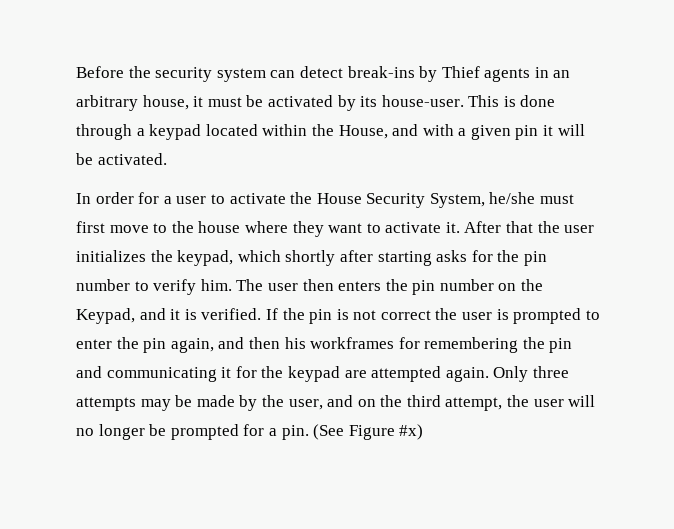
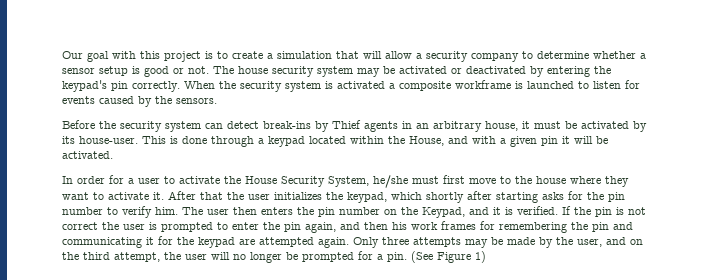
+ Our goal with this project is to create a simulation that will allow a security company to determine whether a sensor setup is good or not. The house security system may be activated or deactivated by entering the keypad's pin correctly. When the security system is activated a composite workframe is launched to listen for events caused by the sensors.
- If the pin is not correct the user is prompted to enter the pin again, and then his workframes for remembering the pin and communicating it for the keypad are attempted again.
+ If the pin is not correct the user is prompted to enter the pin again, and then his work frames for remembering the pin and communicating it for the keypad are attempted again.
- (See Figure #x)
+ (See Figure 1)

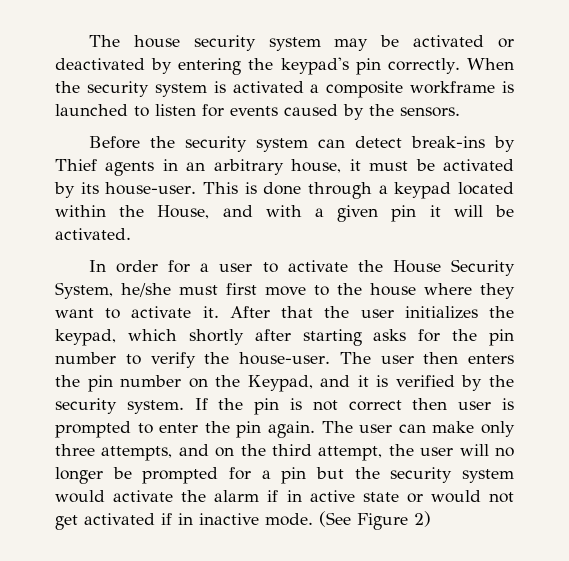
- Our goal with this project is to create a simulation that will allow a security company to determine whether a sensor setup is good or not.
- After that the user initializes the keypad, which shortly after starting asks for the pin number to verify him.
+ After that the user initializes the keypad, which shortly after starting asks for the pin number to verify the house-user.
- The user then enters the pin number on the Keypad, and it is verified.
+ The user then enters the pin number on the Keypad, and it is verified by the security system.
- If the pin is not correct the user is prompted to enter the pin again, and then his work frames for remembering the pin and communicating it for the keypad are attempted again. Only three attempts may be made by the user, and on the third attempt, the user will no longer be prompted for a pin.
+ If the pin is not correct then user is prompted to enter the pin again. The user can make only three attempts, and on the third attempt, the user will no longer be prompted for a pin but the security system would activate the alarm if in active state or would not get activated if in inactive mode.
- (See Figure 1)
+ (See Figure 2)

